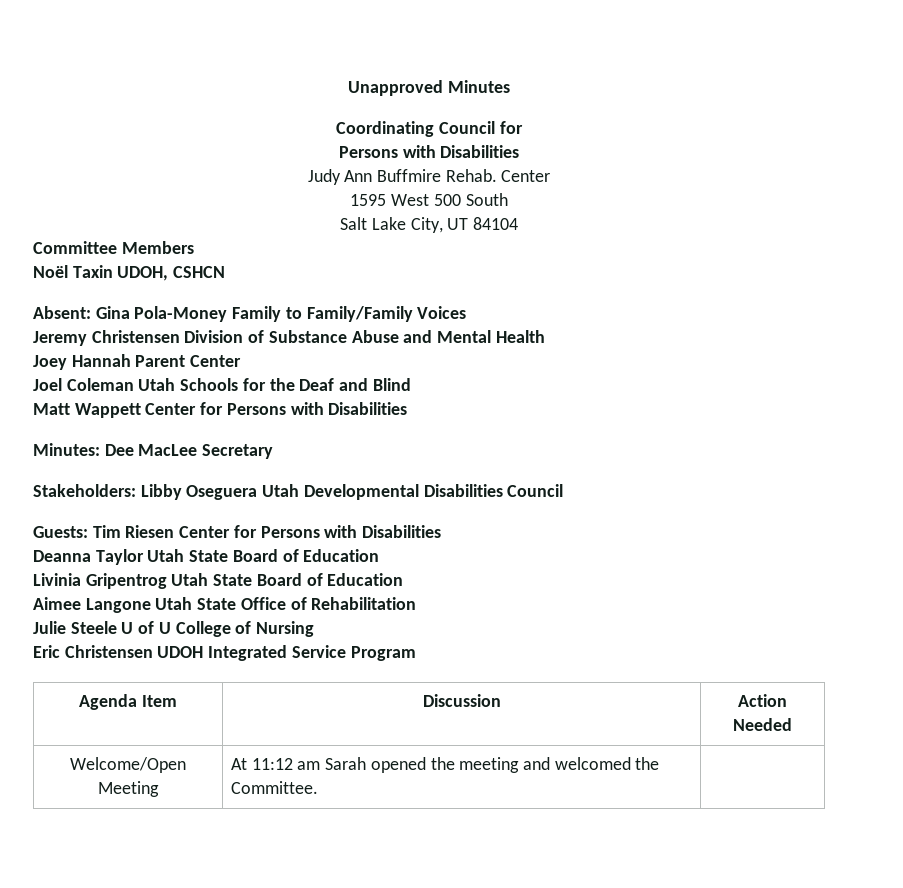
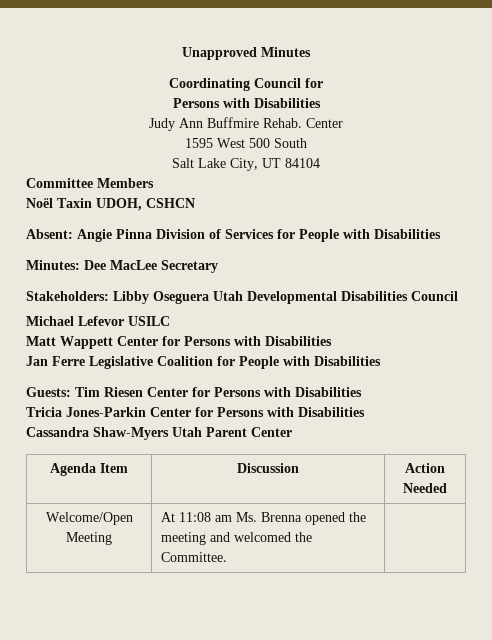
- Absent: Gina Pola-Money Family to Family/Family Voices
- Jeremy Christensen Division of Substance Abuse and Mental Health
- Joey Hannah Parent Center
- Joel Coleman Utah Schools for the Deaf and Blind
- Matt Wappett Center for Persons with Disabilities
+ Absent: Angie Pinna Division of Services for People with Disabilities
+ Michael Lefevor USILC
+ Matt Wappett Center for Persons with Disabilities
+ Jan Ferre Legislative Coalition for People with Disabilities
- Deanna Taylor Utah State Board of Education
- Livinia Gripentrog Utah State Board of Education
- Aimee Langone Utah State Office of Rehabilitation
- Julie Steele U of U College of Nursing
- Eric Christensen UDOH Integrated Service Program
+ Tricia Jones-Parkin Center for Persons with Disabilities
+ Cassandra Shaw-Myers Utah Parent Center
- Welcome/Open Meeting | At 11:12 am Sarah opened the meeting and welcomed the Committee. |
+ Welcome/Open Meeting | At 11:08 am Ms. Brenna opened the meeting and welcomed the Committee. |

